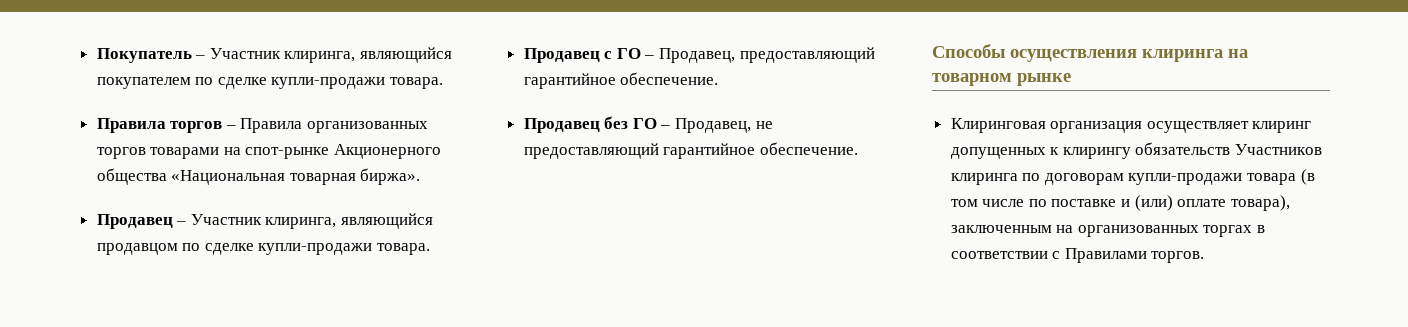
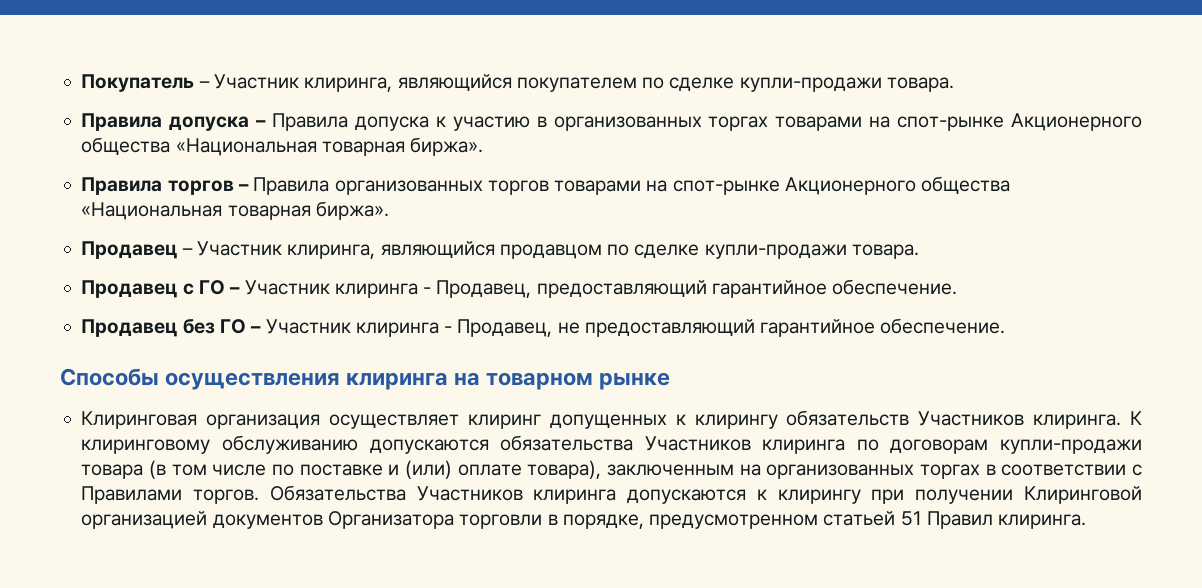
+ Правила допуска – Правила допуска к участию в организованных торгах товарами на спот-рынке Акционерного общества «Национальная товарная биржа».
- Продавец с ГО – Продавец, предоставляющий гарантийное обеспечение.
+ Продавец с ГО – Участник клиринга - Продавец, предоставляющий гарантийное обеспечение.
- Продавец без ГО – Продавец, не предоставляющий гарантийное обеспечение.
+ Продавец без ГО – Участник клиринга - Продавец, не предоставляющий гарантийное обеспечение.
- Клиринговая организация осуществляет клиринг допущенных к клирингу обязательств Участников клиринга по договорам купли-продажи товара (в том числе по поставке и (или) оплате товара), заключенным на организованных торгах в соответствии с Правилами торгов.
+ Клиринговая организация осуществляет клиринг допущенных к клирингу обязательств Участников клиринга. К клиринговому обслуживанию допускаются обязательства Участников клиринга по договорам купли-продажи товара (в том числе по поставке и (или) оплате товара), заключенным на организованных торгах в соответствии с Правилами торгов.
+ Обязательства Участников клиринга допускаются к клирингу при получении Клиринговой организацией документов Организатора торговли в порядке, предусмотренном статьей 51 Правил клиринга.

